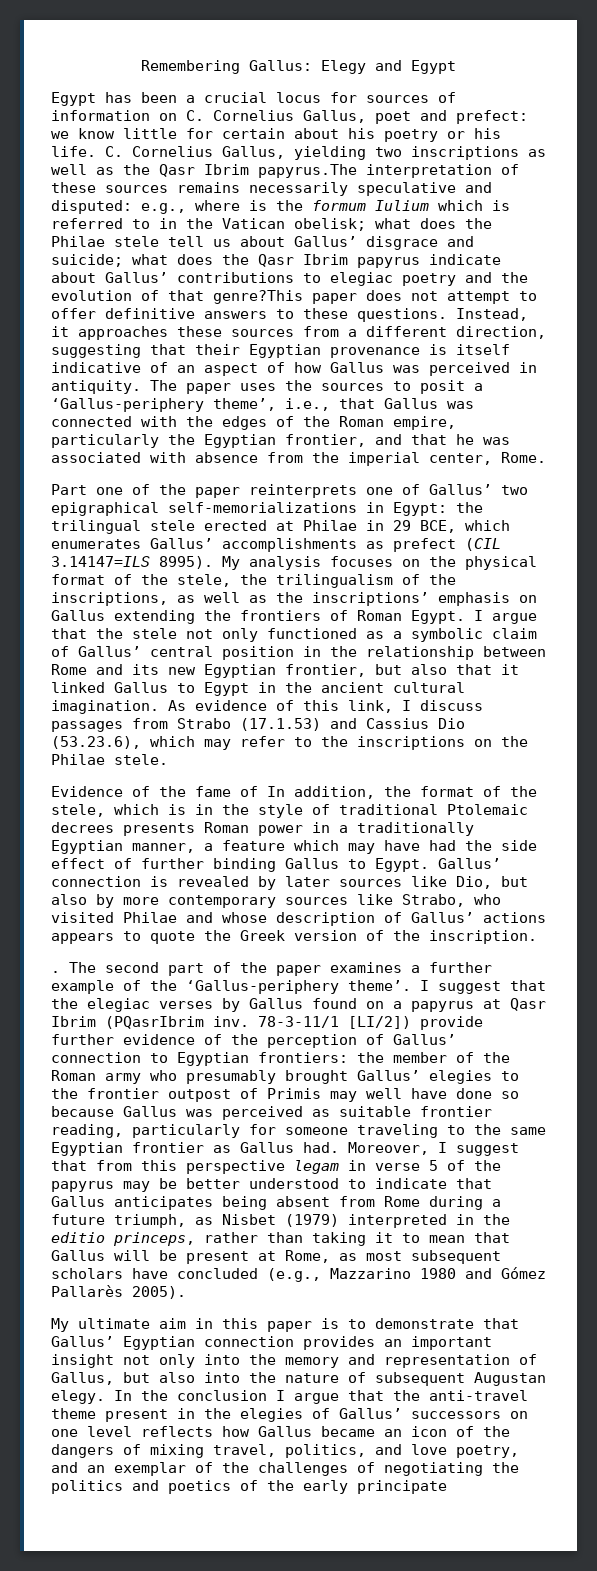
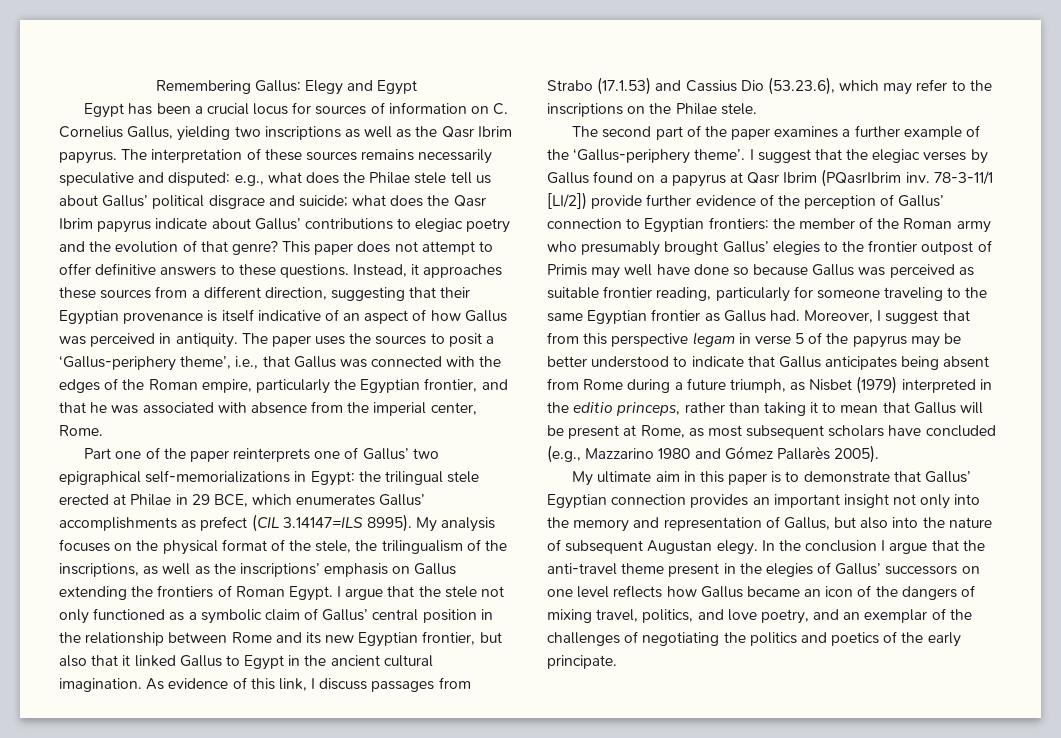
- Egypt has been a crucial locus for sources of information on C. Cornelius Gallus, poet and prefect: we know little for certain about his poetry or his life. C. Cornelius Gallus, yielding two inscriptions as well as the Qasr Ibrim papyrus.The interpretation of these sources remains necessarily speculative and disputed:
+ Egypt has been a crucial locus for sources of information on C. Cornelius Gallus, yielding two inscriptions as well as the Qasr Ibrim papyrus. The interpretation of these sources remains necessarily speculative and disputed:
- e.g., where is the formum Iulium which is referred to in the Vatican obelisk; what does the Philae stele tell us about Gallus’ disgrace and suicide;
+ e.g., what does the Philae stele tell us about Gallus’ political disgrace and suicide;
- what does the Qasr Ibrim papyrus indicate about Gallus’ contributions to elegiac poetry and the evolution of that genre?This paper does not attempt to offer definitive answers to these questions.
+ what does the Qasr Ibrim papyrus indicate about Gallus’ contributions to elegiac poetry and the evolution of that genre? This paper does not attempt to offer definitive answers to these questions.
- Evidence of the fame of In addition, the format of the stele, which is in the style of traditional Ptolemaic decrees presents Roman power in a traditionally Egyptian manner, a feature which may have had the side effect of further binding Gallus to Egypt. Gallus’ connection is revealed by later sources like Dio, but also by more contemporary sources like Strabo, who visited Philae and whose description of Gallus’ actions appears to quote the Greek version of the inscription.
- .
- In the conclusion I argue that the anti-travel theme present in the elegies of Gallus’ successors on one level reflects how Gallus became an icon of the dangers of mixing travel, politics, and love poetry, and an exemplar of the challenges of negotiating the politics and poetics of the early principate
+ In the conclusion I argue that the anti-travel theme present in the elegies of Gallus’ successors on one level reflects how Gallus became an icon of the dangers of mixing travel, politics, and love poetry, and an exemplar of the challenges of negotiating the politics and poetics of the early principate.

